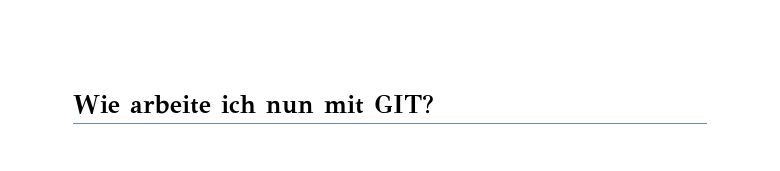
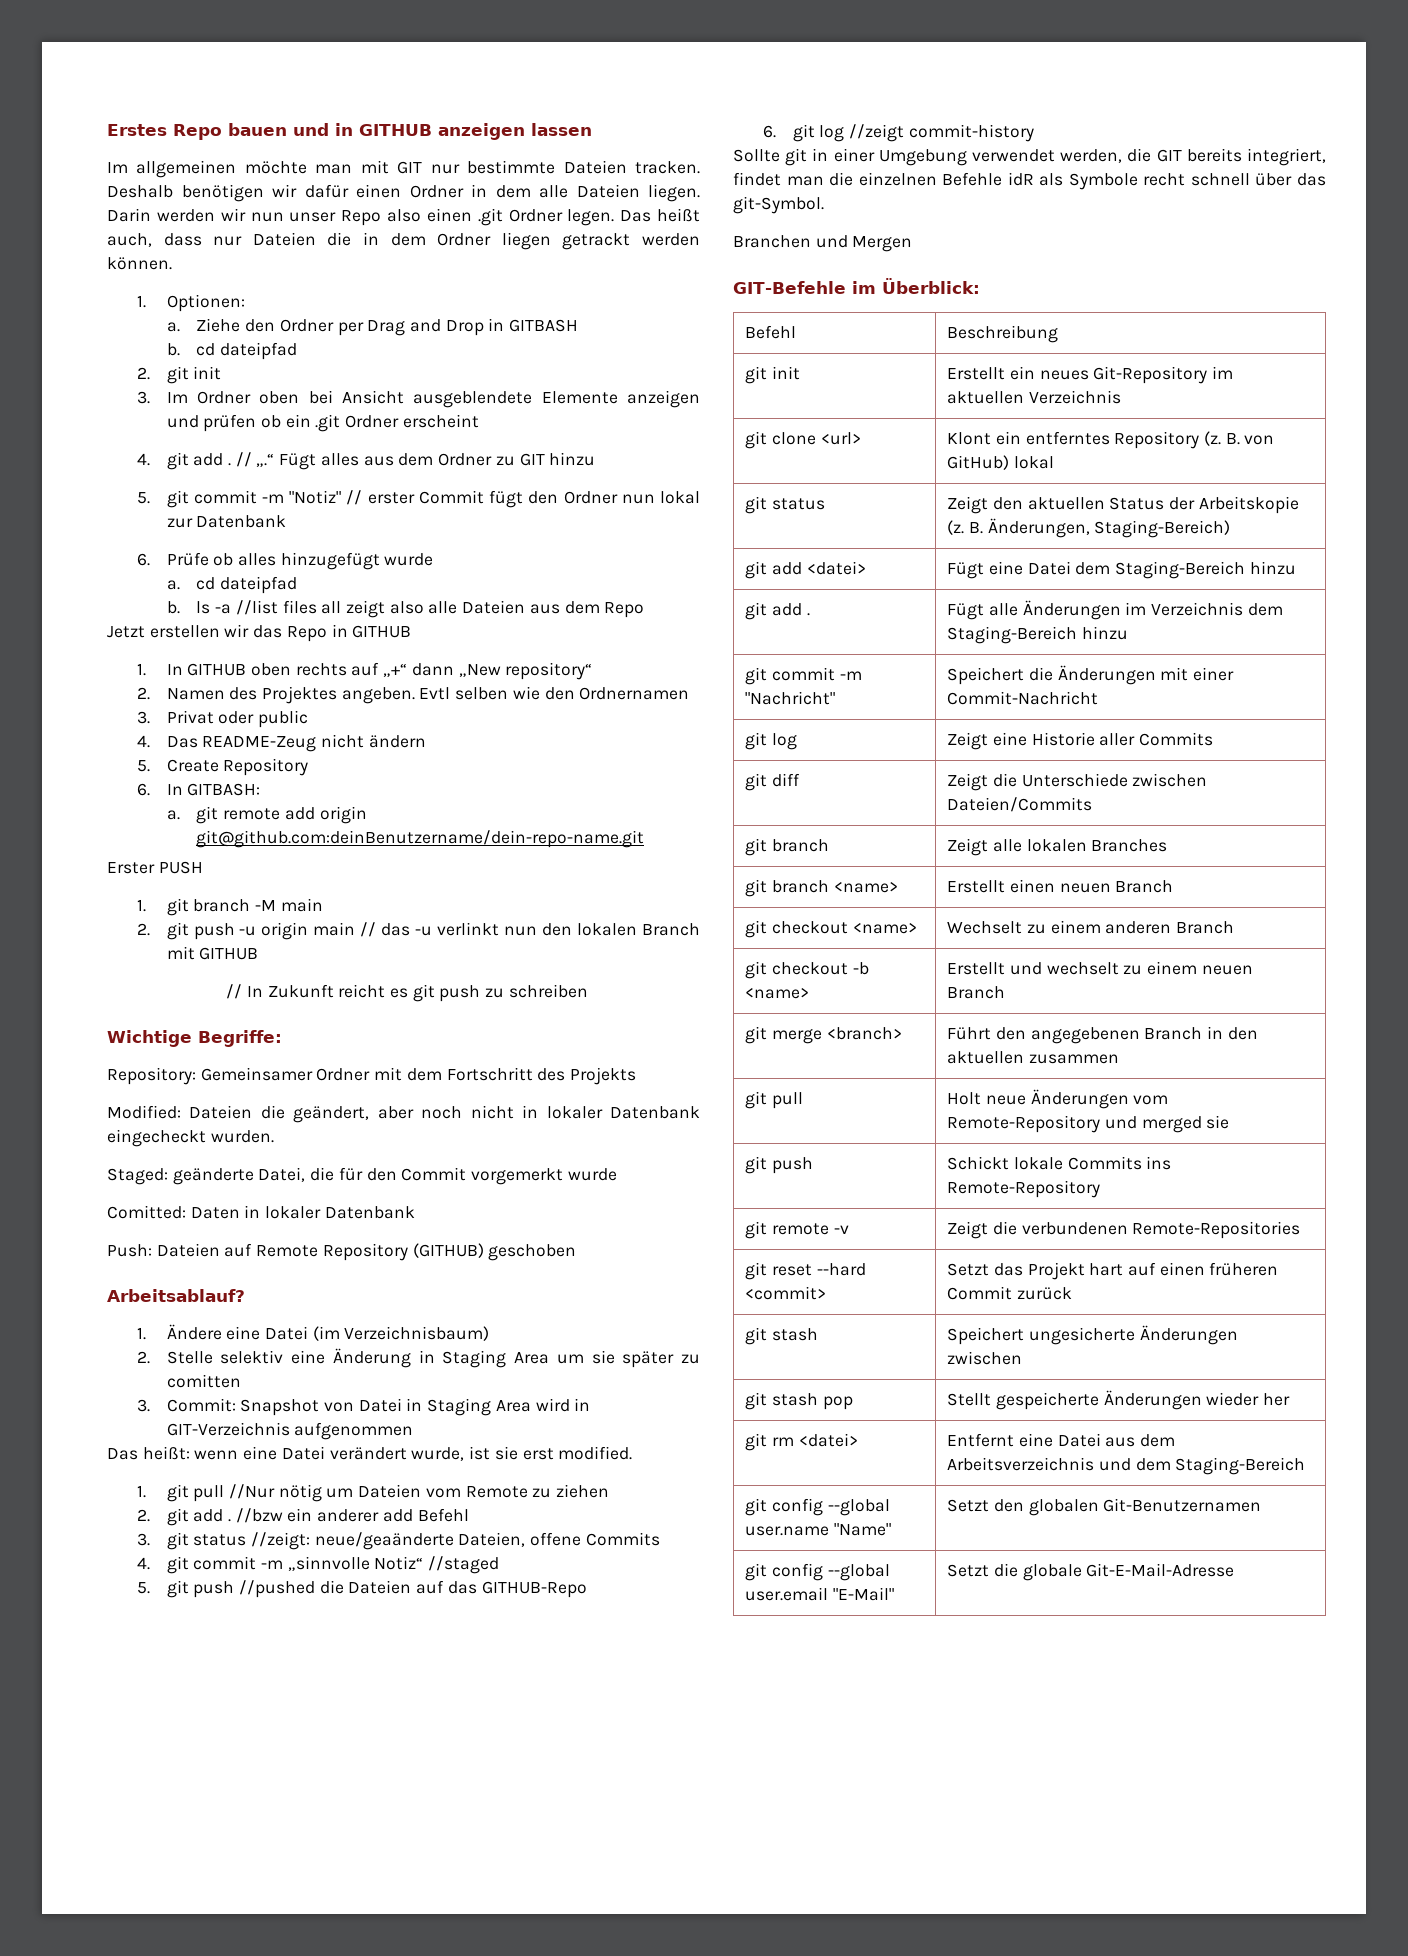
- Wie arbeite ich nun mit GIT?
+ Erstes Repo bauen und in GITHUB anzeigen lassen
+ Im allgemeinen möchte man mit GIT nur bestimmte Dateien tracken. Deshalb benötigen wir dafür einen Ordner in dem alle Dateien liegen. Darin werden wir nun unser Repo also einen .git Ordner legen. Das heißt auch, dass nur Dateien die in dem Ordner liegen getrackt werden können.
+ 1. Optionen:
+ a. Ziehe den Ordner per Drag and Drop in GITBASH
+ b. cd dateipfad
+ 2. git init
+ 3. Im Ordner oben bei Ansicht ausgeblendete Elemente anzeigen und prüfen ob ein .git Ordner erscheint
+ 4. git add . // „.“ Fügt alles aus dem Ordner zu GIT hinzu
+ 5. git commit -m "Notiz" // erster Commit fügt den Ordner nun lokal zur Datenbank
+ 6. Prüfe ob alles hinzugefügt wurde
+ a. cd dateipfad
+ b. ls -a //list files all zeigt also alle Dateien aus dem Repo
+ Jetzt erstellen wir das Repo in GITHUB
+ 1. In GITHUB oben rechts auf „+“ dann „New repository“
+ 2. Namen des Projektes angeben. Evtl selben wie den Ordnernamen
+ 3. Privat oder public
+ 4. Das README-Zeug nicht ändern
+ 5. Create Repository
+ 6. In GITBASH:
+ a. git remote add origin git@github.com:deinBenutzername/dein-repo-name.git
+ Erster PUSH
+ 1. git branch -M main
+ 2. git push -u origin main // das -u verlinkt nun den lokalen Branch mit GITHUB
+ // In Zukunft reicht es git push zu schreiben
+ Wichtige Begriffe:
+ Repository: Gemeinsamer Ordner mit dem Fortschritt des Projekts
+ Modified: Dateien die geändert, aber noch nicht in lokaler Datenbank eingecheckt wurden.
+ Staged: geänderte Datei, die für den Commit vorgemerkt wurde
+ Comitted: Daten in lokaler Datenbank
+ Push: Dateien auf Remote Repository (GITHUB) geschoben
+ Arbeitsablauf?
+ 1. Ändere eine Datei (im Verzeichnisbaum)
+ 2. Stelle selektiv eine Änderung in Staging Area um sie später zu comitten
+ 3. Commit: Snapshot von Datei in Staging Area wird in GIT-Verzeichnis aufgenommen
+ Das heißt: wenn eine Datei verändert wurde, ist sie erst modified.
+ 1. git pull //Nur nötig um Dateien vom Remote zu ziehen
+ 2. git add . //bzw ein anderer add Befehl
+ 3. git status //zeigt: neue/geaänderte Dateien, offene Commits
+ 4. git commit -m „sinnvolle Notiz“ //staged
+ 5. git push //pushed die Dateien auf das GITHUB-Repo
+ 6. git log //zeigt commit-history
+ Sollte git in einer Umgebung verwendet werden, die GIT bereits integriert, findet man die einzelnen Befehle idR als Symbole recht schnell über das git-Symbol.
+ Branchen und Mergen
+ GIT-Befehle im Überblick:
+ Befehl | Beschreibung
+ git init | Erstellt ein neues Git-Repository im aktuellen Verzeichnis
+ git clone <url> | Klont ein entferntes Repository (z. B. von GitHub) lokal
+ git status | Zeigt den aktuellen Status der Arbeitskopie (z. B. Änderungen, Staging-Bereich)
+ git add <datei> | Fügt eine Datei dem Staging-Bereich hinzu
+ git add . | Fügt alle Änderungen im Verzeichnis dem Staging-Bereich hinzu
+ git commit -m "Nachricht" | Speichert die Änderungen mit einer Commit-Nachricht
+ git log | Zeigt eine Historie aller Commits
+ git diff | Zeigt die Unterschiede zwischen Dateien/Commits
+ git branch | Zeigt alle lokalen Branches
+ git branch <name> | Erstellt einen neuen Branch
+ git checkout <name> | Wechselt zu einem anderen Branch
+ git checkout -b <name> | Erstellt und wechselt zu einem neuen Branch
+ git merge <branch> | Führt den angegebenen Branch in den aktuellen zusammen
+ git pull | Holt neue Änderungen vom Remote-Repository und merged sie
+ git push | Schickt lokale Commits ins Remote-Repository
+ git remote -v | Zeigt die verbundenen Remote-Repositories
+ git reset --hard <commit> | Setzt das Projekt hart auf einen früheren Commit zurück
+ git stash | Speichert ungesicherte Änderungen zwischen
+ git stash pop | Stellt gespeicherte Änderungen wieder her
+ git rm <datei> | Entfernt eine Datei aus dem Arbeitsverzeichnis und dem Staging-Bereich
+ git config --global user.name "Name" | Setzt den globalen Git-Benutzernamen
+ git config --global user.email "E-Mail" | Setzt die globale Git-E-Mail-Adresse

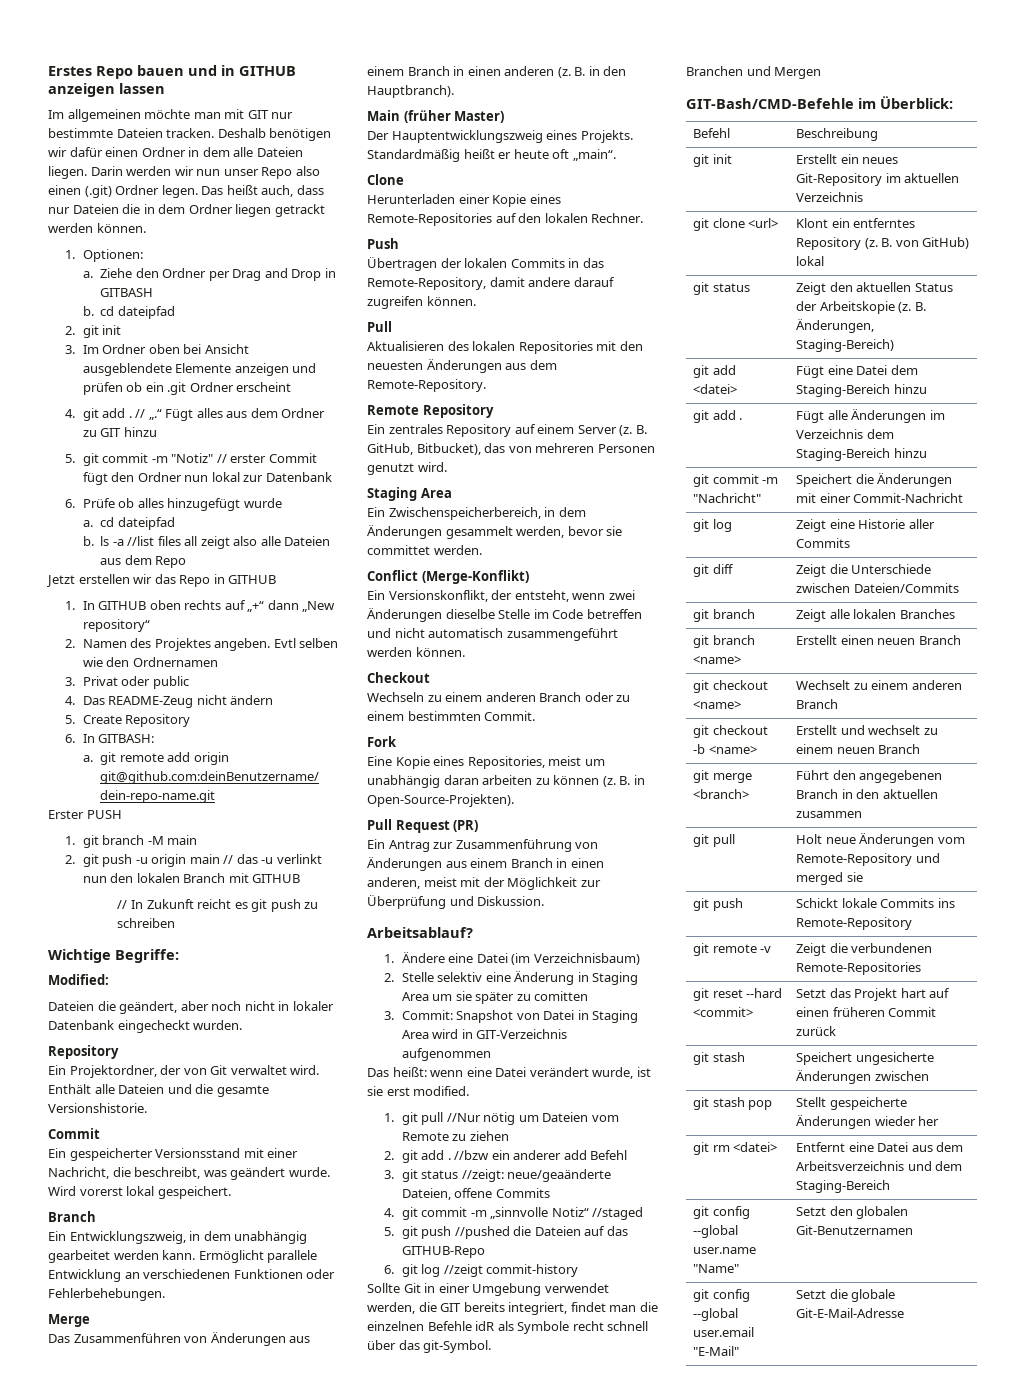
- Darin werden wir nun unser Repo also einen .git Ordner legen.
+ Darin werden wir nun unser Repo also einen (.git) Ordner legen.
- Repository: Gemeinsamer Ordner mit dem Fortschritt des Projekts
- Modified: Dateien die geändert, aber noch nicht in lokaler Datenbank eingecheckt wurden.
- Staged: geänderte Datei, die für den Commit vorgemerkt wurde
- Comitted: Daten in lokaler Datenbank
- Push: Dateien auf Remote Repository (GITHUB) geschoben
+ Modified:
+ Dateien die geändert, aber noch nicht in lokaler Datenbank eingecheckt wurden.
+ Repository
+ Ein Projektordner, der von Git verwaltet wird. Enthält alle Dateien und die gesamte Versionshistorie.
+ Commit
+ Ein gespeicherter Versionsstand mit einer Nachricht, die beschreibt, was geändert wurde. Wird vorerst lokal gespeichert.
+ Branch
+ Ein Entwicklungszweig, in dem unabhängig gearbeitet werden kann. Ermöglicht parallele Entwicklung an verschiedenen Funktionen oder Fehlerbehebungen.
+ Merge
+ Das Zusammenführen von Änderungen aus einem Branch in einen anderen (z. B. in den Hauptbranch).
+ Main (früher Master)
+ Der Hauptentwicklungszweig eines Projekts. Standardmäßig heißt er heute oft „main“.
+ Clone
+ Herunterladen einer Kopie eines Remote-Repositories auf den lokalen Rechner.
+ Push
+ Übertragen der lokalen Commits in das Remote-Repository, damit andere darauf zugreifen können.
+ Pull
+ Aktualisieren des lokalen Repositories mit den neuesten Änderungen aus dem Remote-Repository.
+ Remote Repository
+ Ein zentrales Repository auf einem Server (z. B. GitHub, Bitbucket), das von mehreren Personen genutzt wird.
+ Staging Area
+ Ein Zwischenspeicherbereich, in dem Änderungen gesammelt werden, bevor sie committet werden.
+ Conflict (Merge-Konflikt)
+ Ein Versionskonflikt, der entsteht, wenn zwei Änderungen dieselbe Stelle im Code betreffen und nicht automatisch zusammengeführt werden können.
+ Checkout
+ Wechseln zu einem anderen Branch oder zu einem bestimmten Commit.
+ Fork
+ Eine Kopie eines Repositories, meist um unabhängig daran arbeiten zu können (z. B. in Open-Source-Projekten).
+ Pull Request (PR)
+ Ein Antrag zur Zusammenführung von Änderungen aus einem Branch in einen anderen, meist mit der Möglichkeit zur Überprüfung und Diskussion.
- Sollte git in einer Umgebung verwendet werden, die GIT bereits integriert, findet man die einzelnen Befehle idR als Symbole recht schnell über das git-Symbol.
+ Sollte Git in einer Umgebung verwendet werden, die GIT bereits integriert, findet man die einzelnen Befehle idR als Symbole recht schnell über das git-Symbol.
- GIT-Befehle im Überblick:
+ GIT-Bash/CMD-Befehle im Überblick:

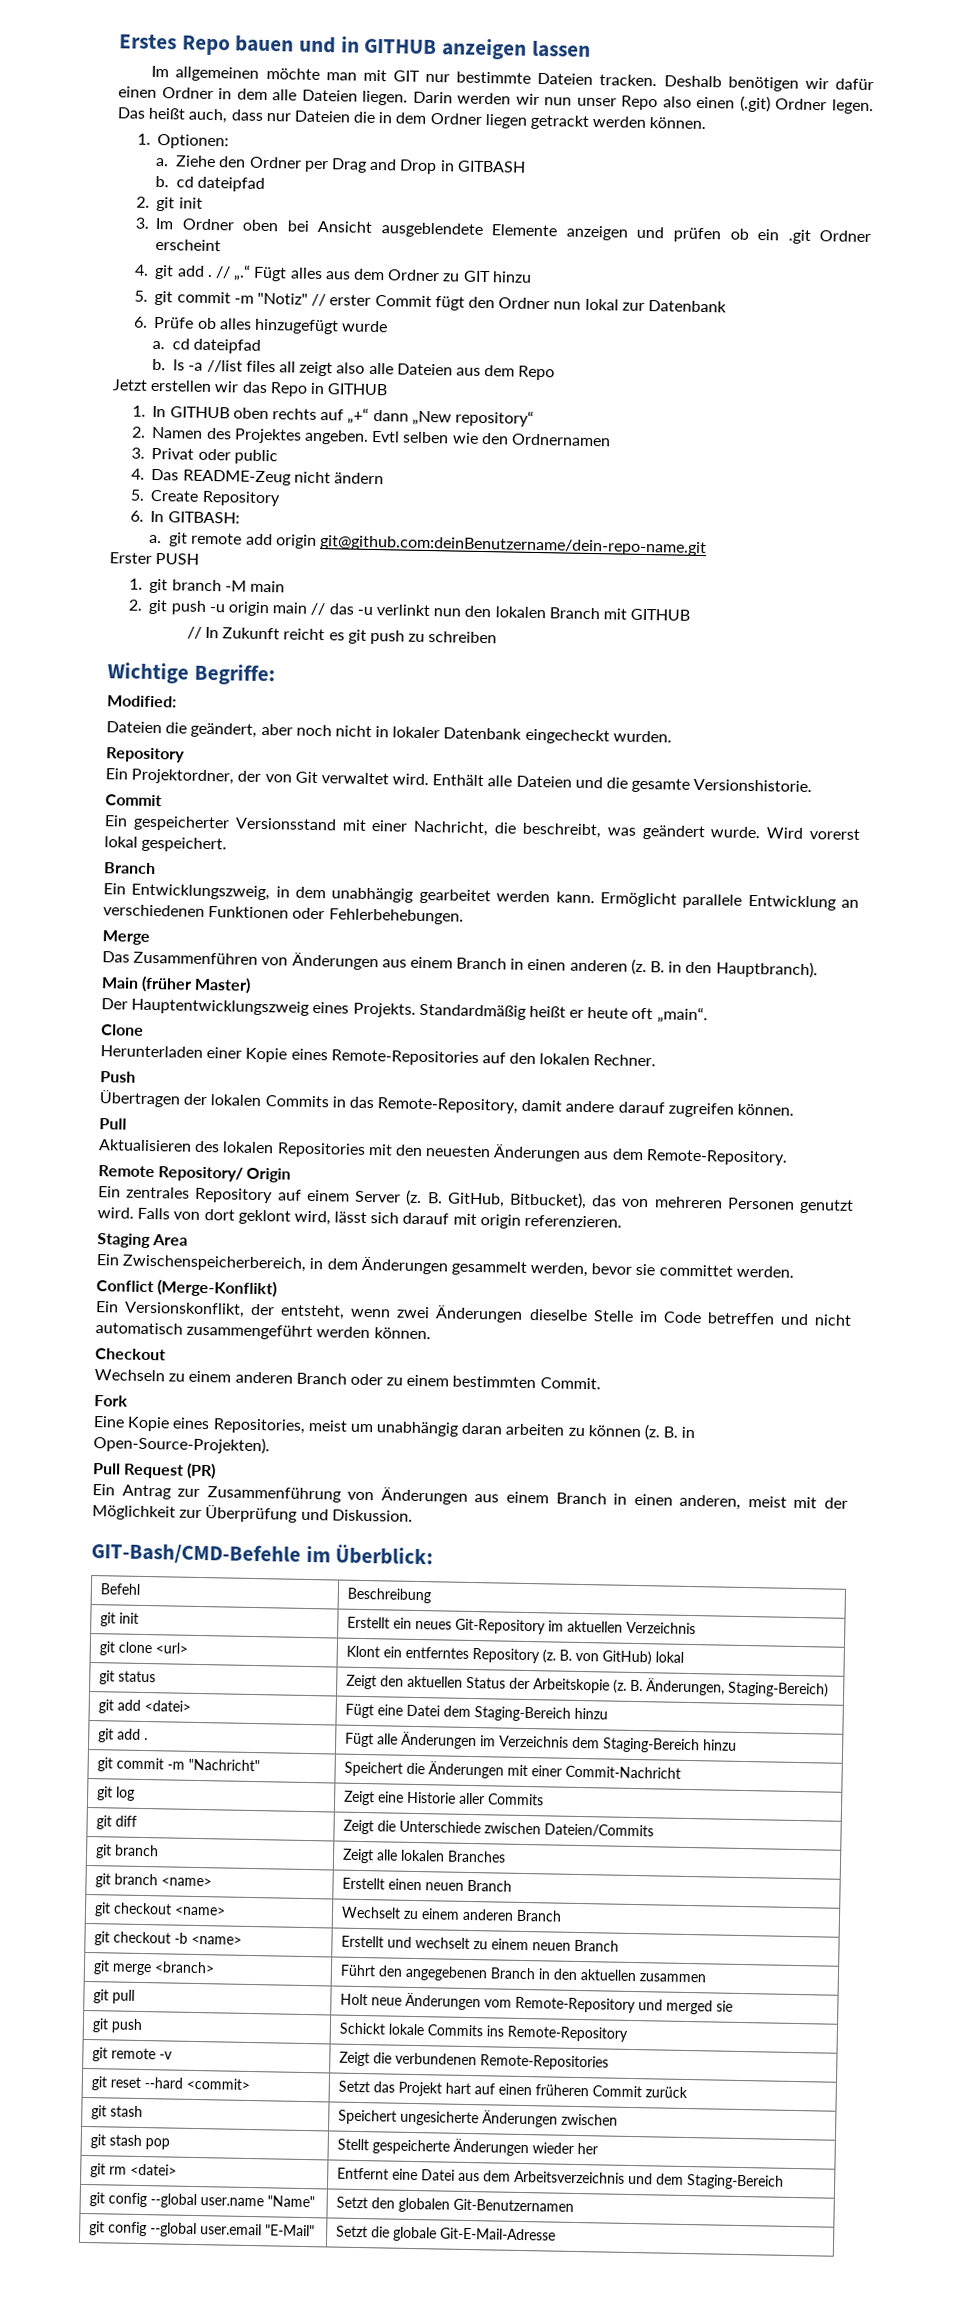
- Remote Repository
+ Remote Repository/ Origin
+ Falls von dort geklont wird, lässt sich darauf mit origin referenzieren.
- Arbeitsablauf?
- 1. Ändere eine Datei (im Verzeichnisbaum)
- 2. Stelle selektiv eine Änderung in Staging Area um sie später zu comitten
- 3. Commit: Snapshot von Datei in Staging Area wird in GIT-Verzeichnis aufgenommen
- Das heißt: wenn eine Datei verändert wurde, ist sie erst modified.
- 1. git pull //Nur nötig um Dateien vom Remote zu ziehen
- 2. git add . //bzw ein anderer add Befehl
- 3. git status //zeigt: neue/geaänderte Dateien, offene Commits
- 4. git commit -m „sinnvolle Notiz“ //staged
- 5. git push //pushed die Dateien auf das GITHUB-Repo
- 6. git log //zeigt commit-history
- Sollte Git in einer Umgebung verwendet werden, die GIT bereits integriert, findet man die einzelnen Befehle idR als Symbole recht schnell über das git-Symbol.
- Branchen und Mergen

